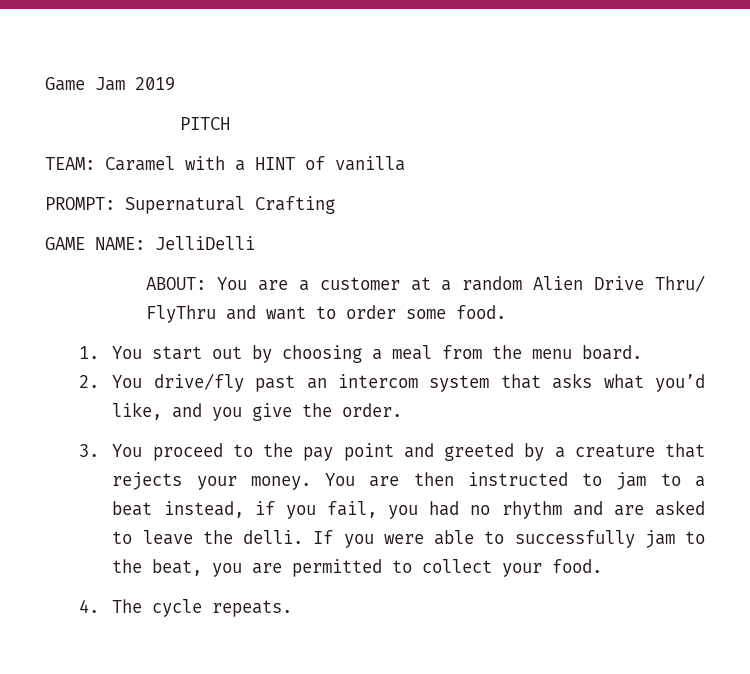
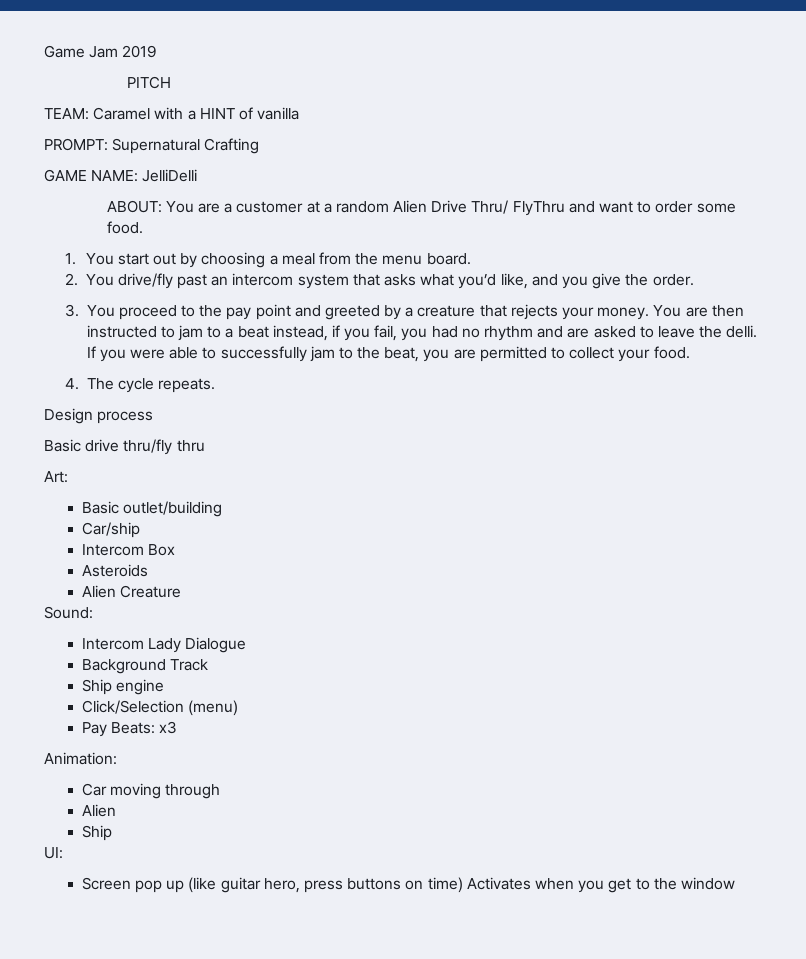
+ Design process
+ Basic drive thru/fly thru
+ Art:
+ Basic outlet/building
+ Car/ship
+ Intercom Box
+ Asteroids
+ Alien Creature
+ Sound:
+ Intercom Lady Dialogue
+ Background Track
+ Ship engine
+ Click/Selection (menu)
+ Pay Beats: x3
+ Animation:
+ Car moving through
+ Alien
+ Ship
+ UI:
+ Screen pop up (like guitar hero, press buttons on time) Activates when you get to the window

